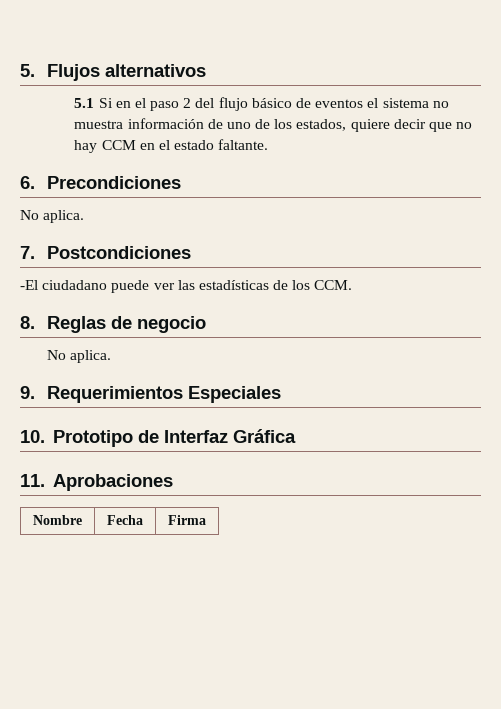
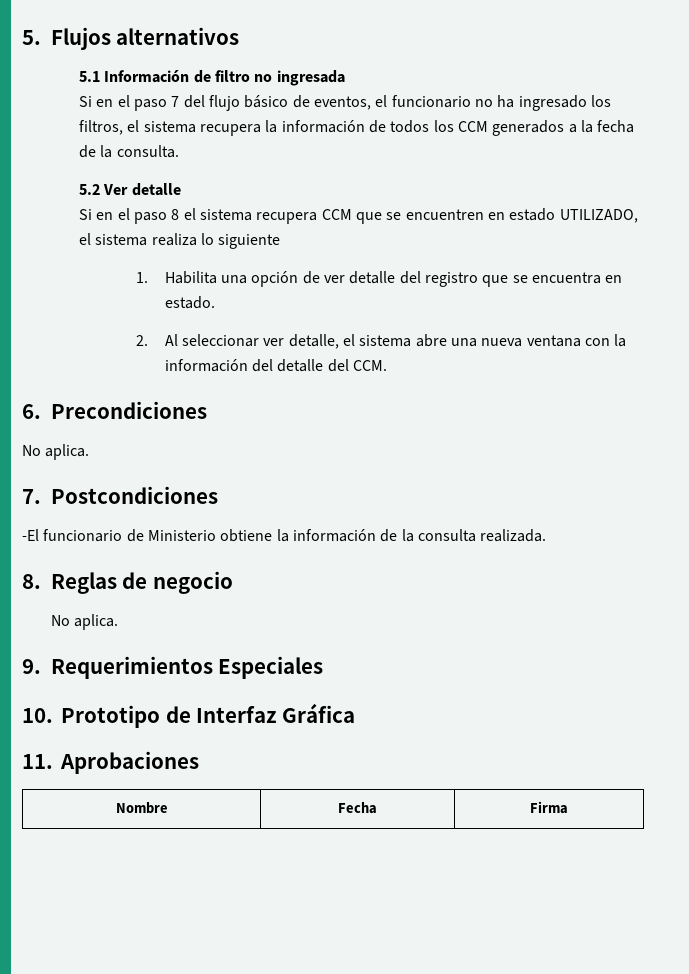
- 5.1 Si en el paso 2 del flujo básico de eventos el sistema no muestra información de uno de los estados, quiere decir que no hay CCM en el estado faltante.
+ 5.1 Información de filtro no ingresada
+ Si en el paso 7 del flujo básico de eventos, el funcionario no ha ingresado los filtros, el sistema recupera la información de todos los CCM generados a la fecha de la consulta.
+ 5.2 Ver detalle
+ Si en el paso 8 el sistema recupera CCM que se encuentren en estado UTILIZADO, el sistema realiza lo siguiente
+ 1. Habilita una opción de ver detalle del registro que se encuentra en estado.
+ 2. Al seleccionar ver detalle, el sistema abre una nueva ventana con la información del detalle del CCM.
- -El ciudadano puede ver las estadísticas de los CCM.
+ -El funcionario de Ministerio obtiene la información de la consulta realizada.

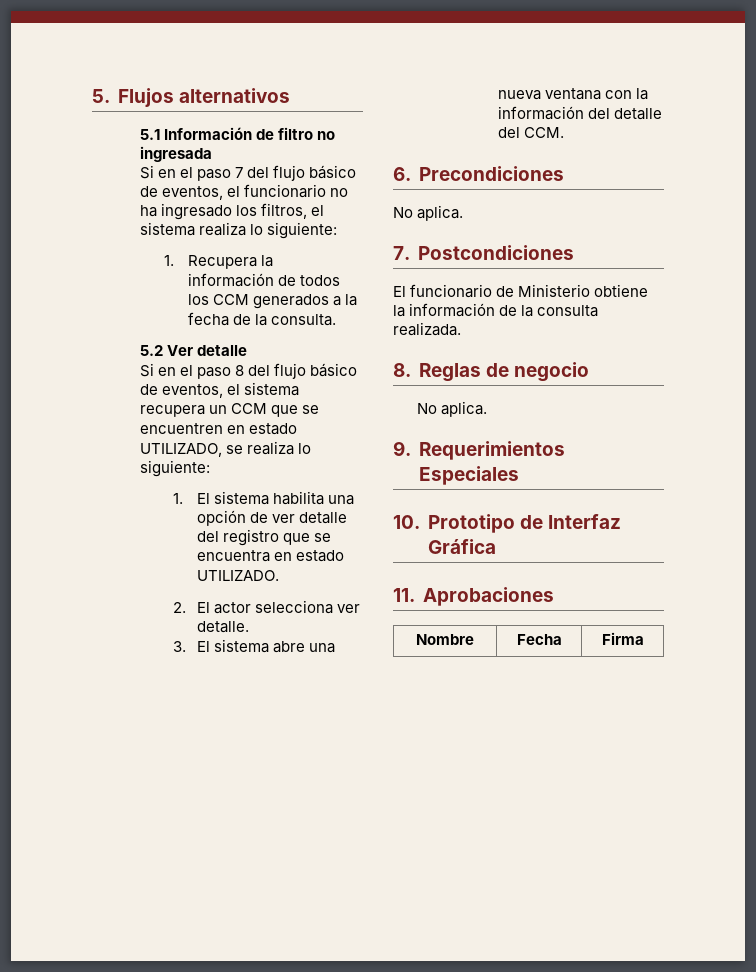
- Si en el paso 7 del flujo básico de eventos, el funcionario no ha ingresado los filtros, el sistema recupera la información de todos los CCM generados a la fecha de la consulta.
+ Si en el paso 7 del flujo básico de eventos, el funcionario no ha ingresado los filtros, el sistema realiza lo siguiente:
+ 1. Recupera la información de todos los CCM generados a la fecha de la consulta.
- Si en el paso 8 el sistema recupera CCM que se encuentren en estado UTILIZADO, el sistema realiza lo siguiente
- 1. Habilita una opción de ver detalle del registro que se encuentra en estado.
+ Si en el paso 8 del flujo básico de eventos, el sistema recupera un CCM que se encuentren en estado UTILIZADO, se realiza lo siguiente:
+ 1. El sistema habilita una opción de ver detalle del registro que se encuentra en estado UTILIZADO.
- 2. Al seleccionar ver detalle, el sistema abre una nueva ventana con la información del detalle del CCM.
+ 2. El actor selecciona ver detalle.
+ 3. El sistema abre una nueva ventana con la información del detalle del CCM.
- -El funcionario de Ministerio obtiene la información de la consulta realizada.
+ El funcionario de Ministerio obtiene la información de la consulta realizada.

